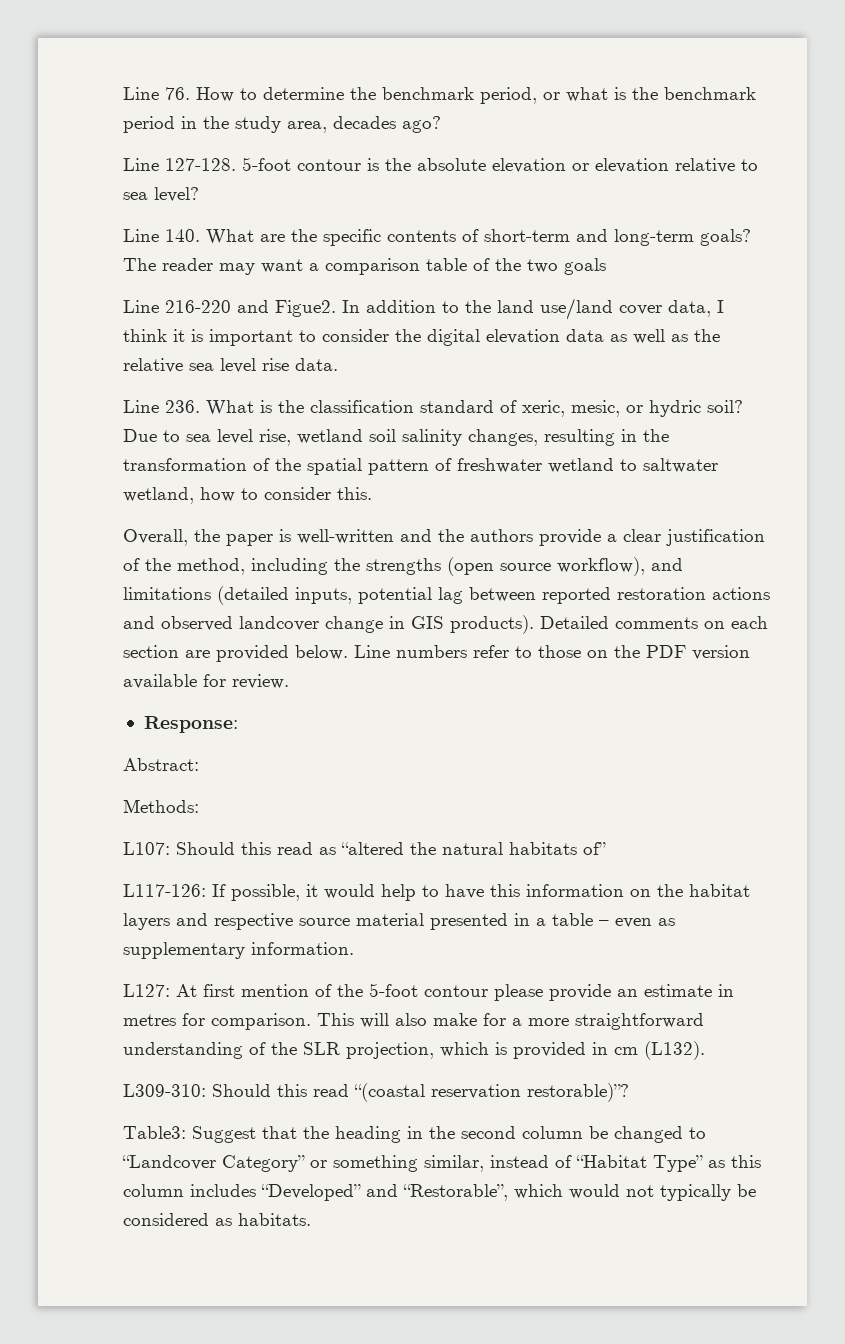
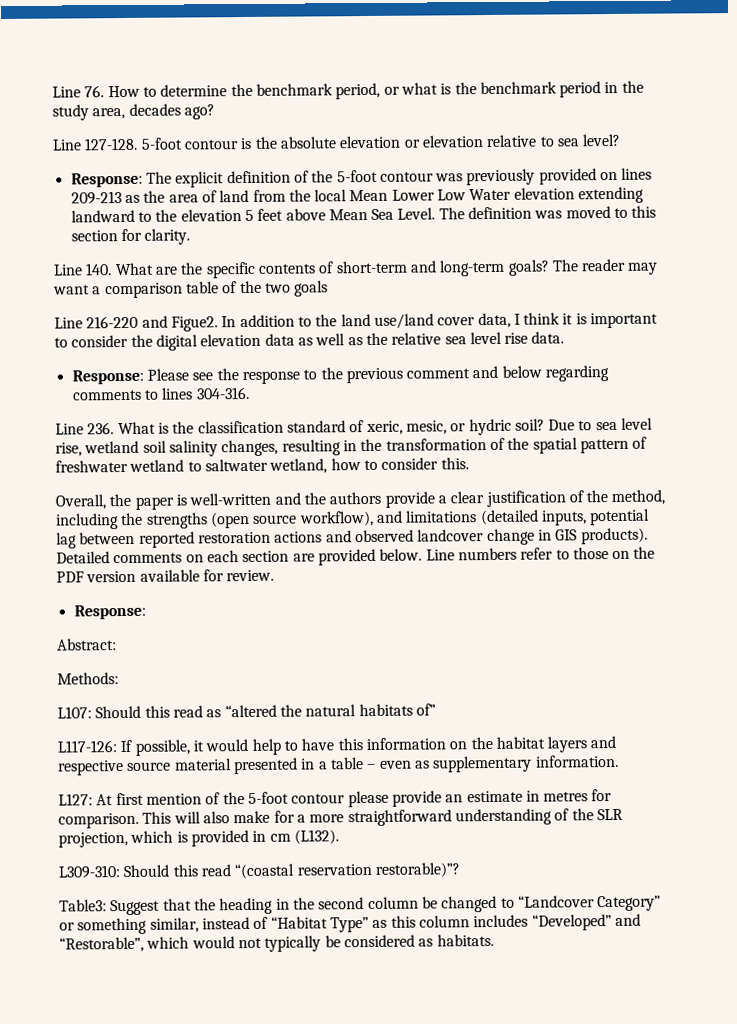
+ Response: The explicit definition of the 5-foot contour was previously provided on lines 209-213 as the area of land from the local Mean Lower Low Water elevation extending landward to the elevation 5 feet above Mean Sea Level. The definition was moved to this section for clarity.
+ Response: Please see the response to the previous comment and below regarding comments to lines 304-316.

